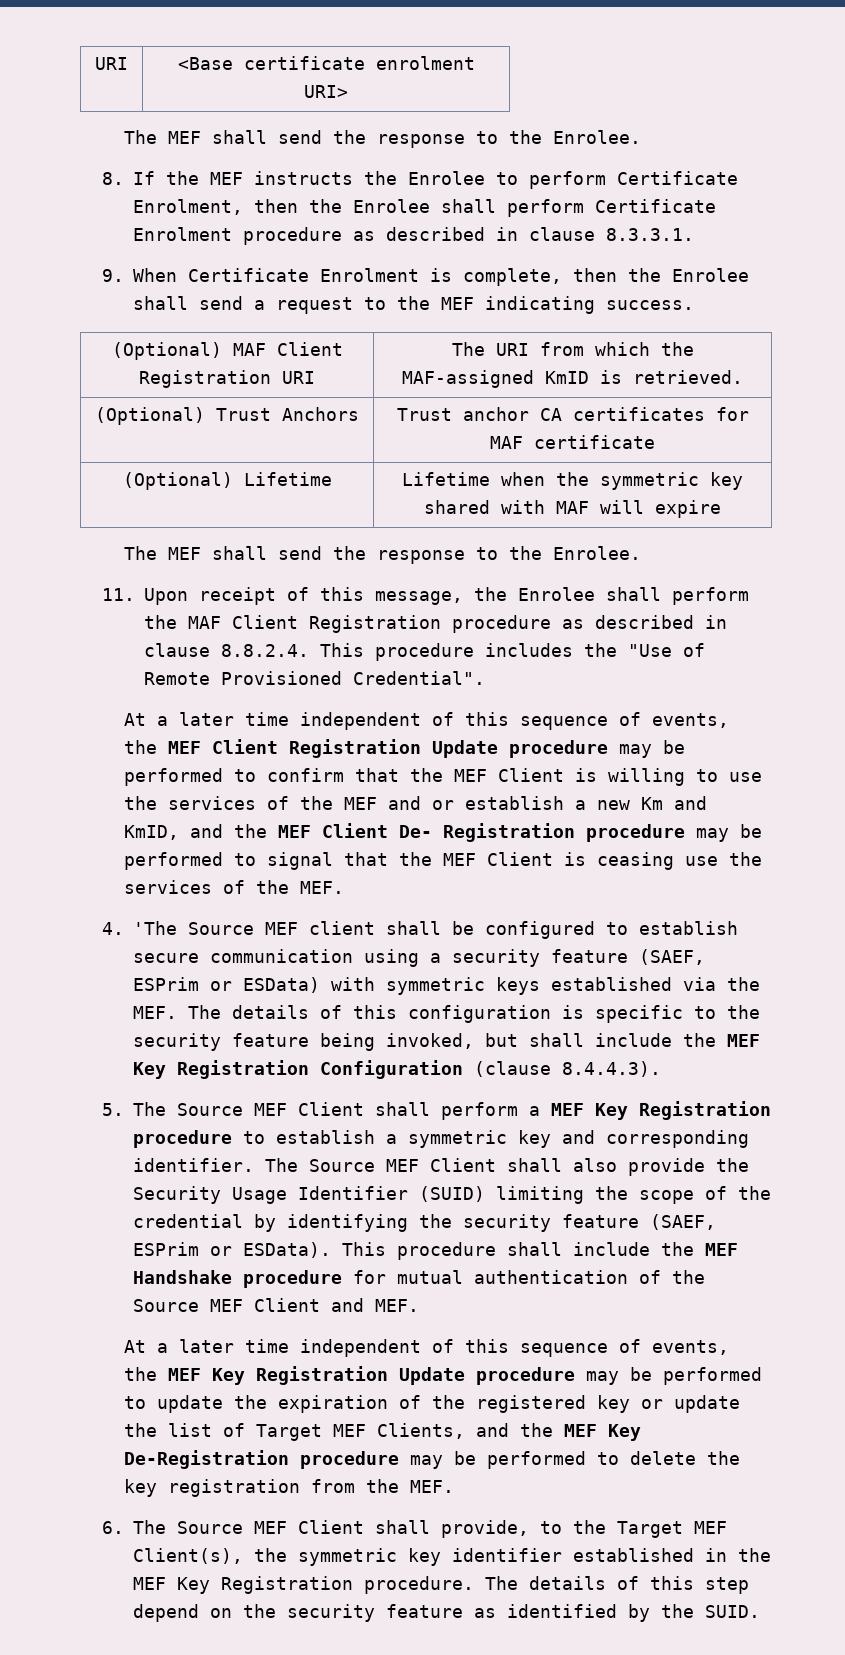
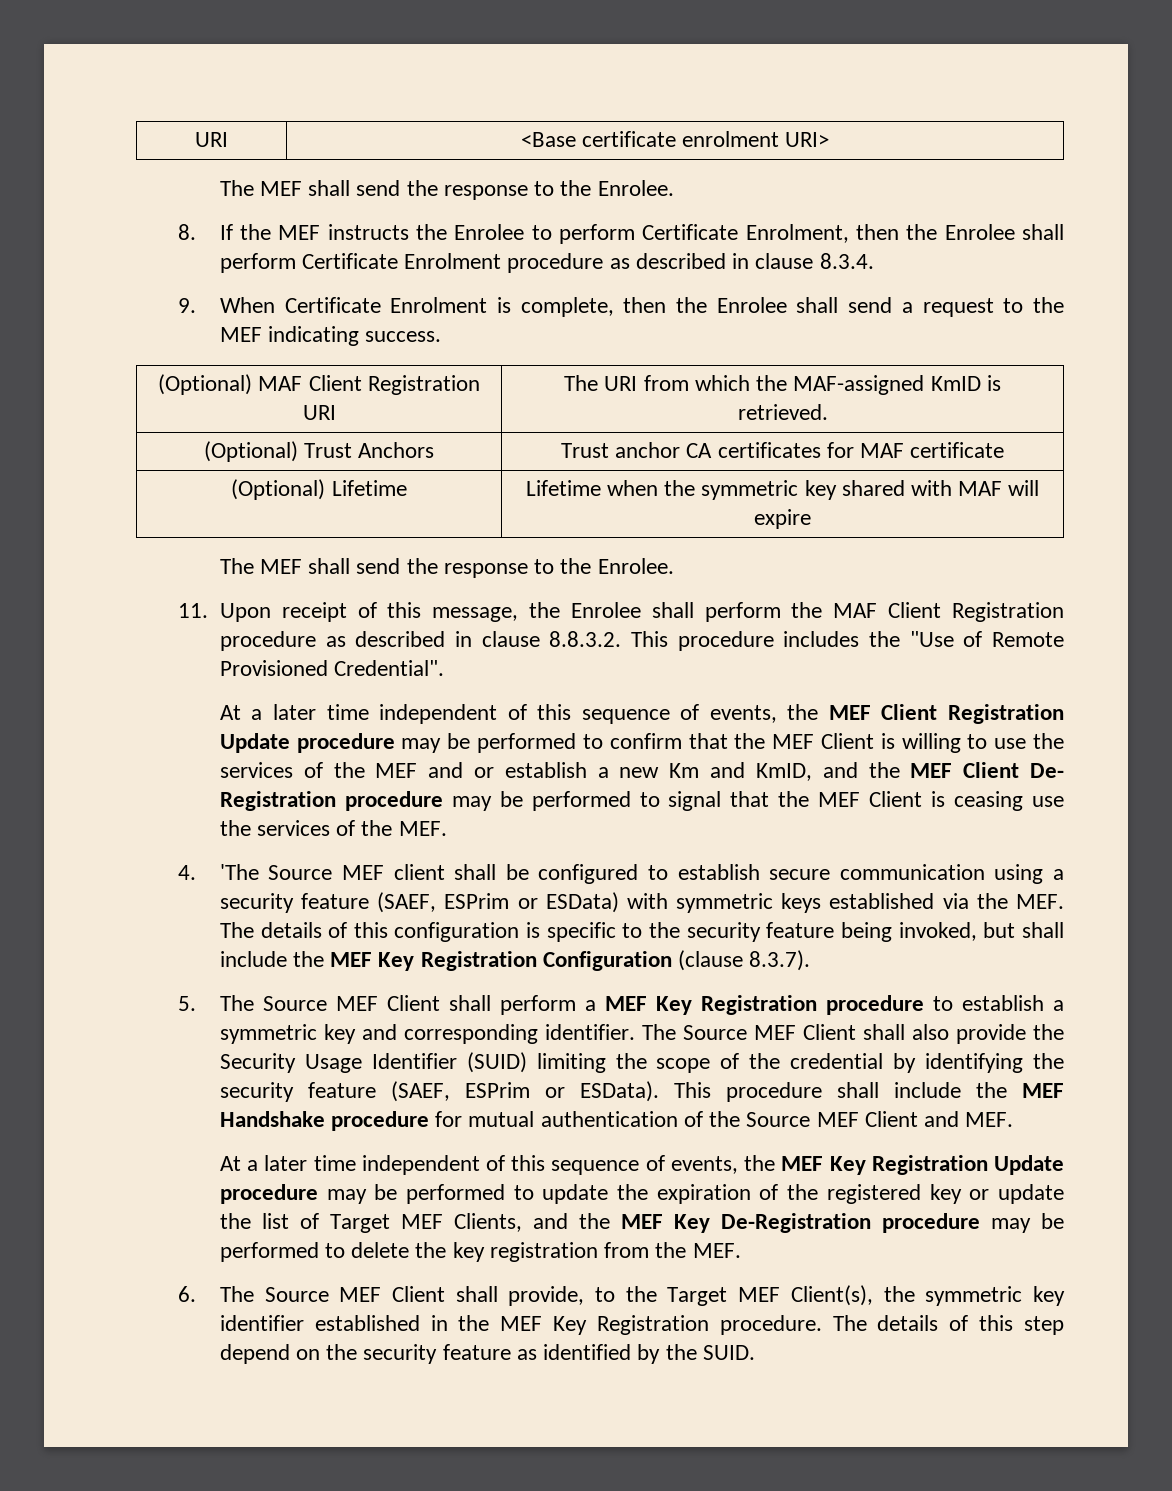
- 8. If the MEF instructs the Enrolee to perform Certificate Enrolment, then the Enrolee shall perform Certificate Enrolment procedure as described in clause 8.3.3.1.
+ 8. If the MEF instructs the Enrolee to perform Certificate Enrolment, then the Enrolee shall perform Certificate Enrolment procedure as described in clause 8.3.4.
- 11. Upon receipt of this message, the Enrolee shall perform the MAF Client Registration procedure as described in clause 8.8.2.4. This procedure includes the "Use of Remote Provisioned Credential".
+ 11. Upon receipt of this message, the Enrolee shall perform the MAF Client Registration procedure as described in clause 8.8.3.2. This procedure includes the "Use of Remote Provisioned Credential".
- 4. 'The Source MEF client shall be configured to establish secure communication using a security feature (SAEF, ESPrim or ESData) with symmetric keys established via the MEF. The details of this configuration is specific to the security feature being invoked, but shall include the MEF Key Registration Configuration (clause 8.4.4.3).
+ 4. 'The Source MEF client shall be configured to establish secure communication using a security feature (SAEF, ESPrim or ESData) with symmetric keys established via the MEF. The details of this configuration is specific to the security feature being invoked, but shall include the MEF Key Registration Configuration (clause 8.3.7).

